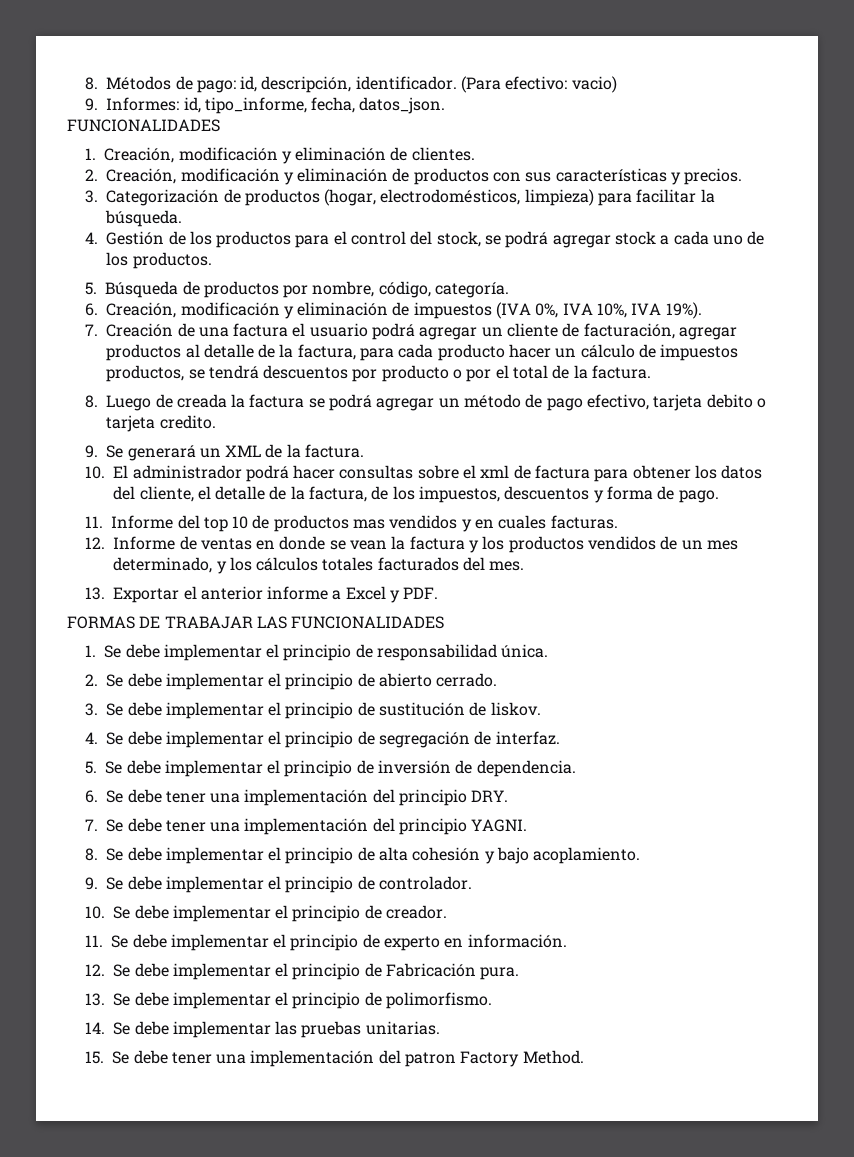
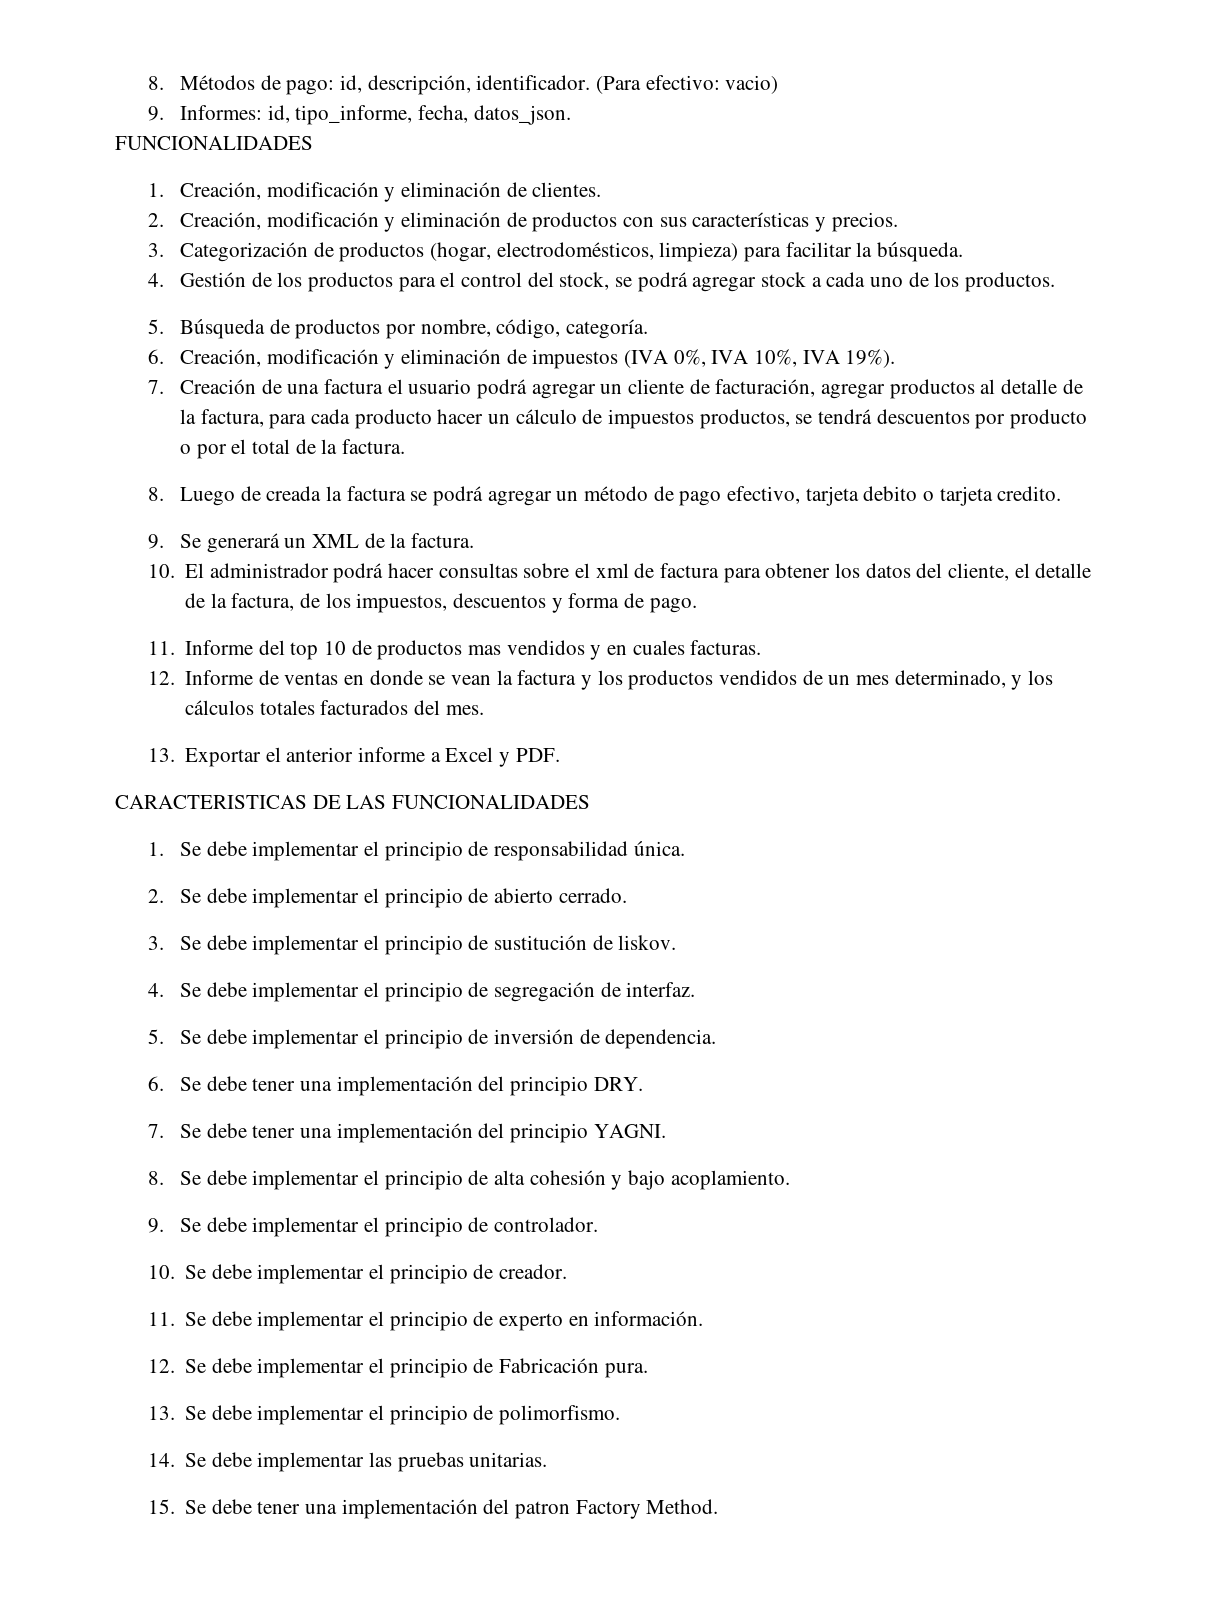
- FORMAS DE TRABAJAR LAS FUNCIONALIDADES
+ CARACTERISTICAS DE LAS FUNCIONALIDADES

